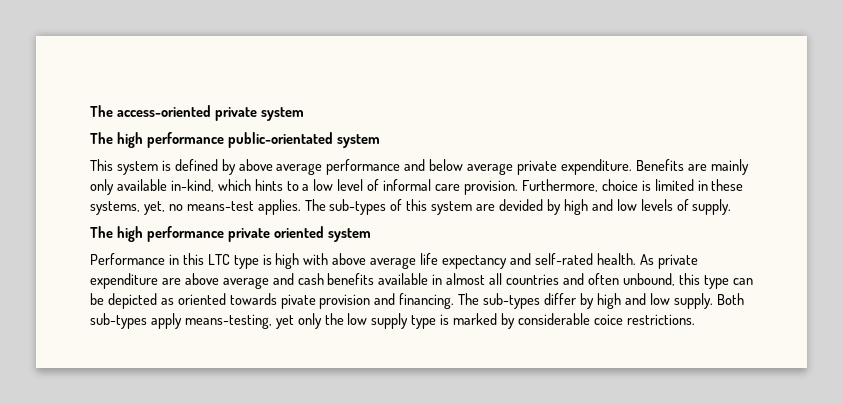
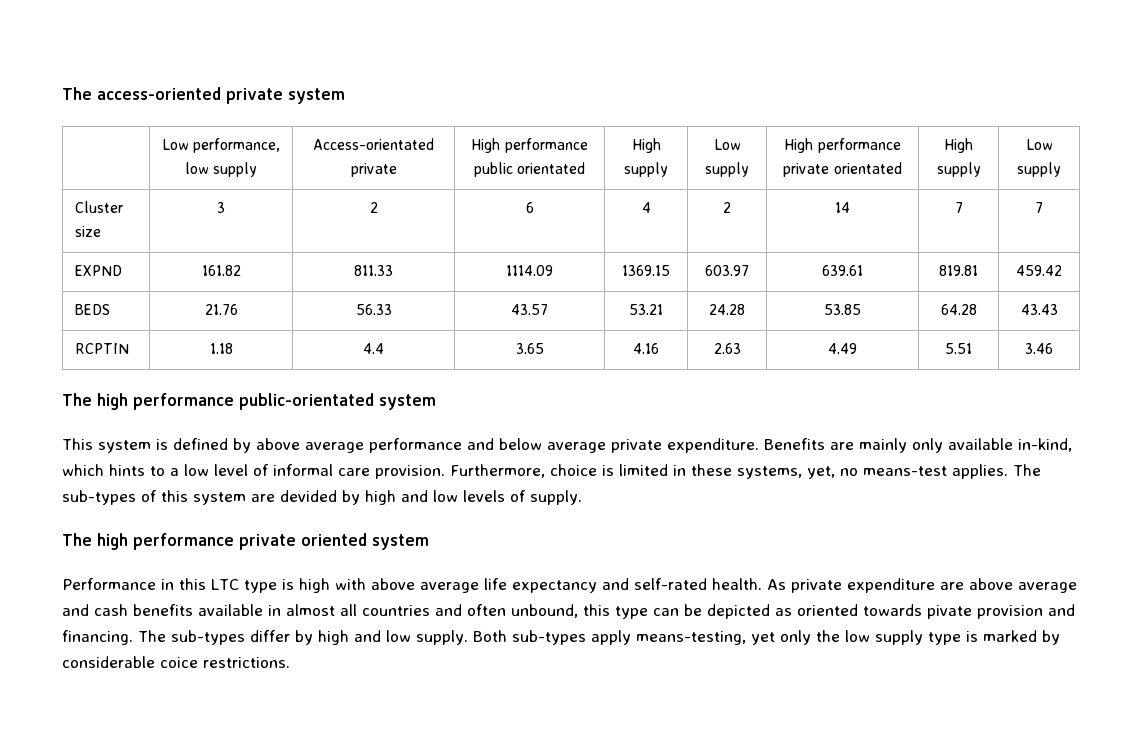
+ | Low performance, low supply | Access-orientated private | High performance public orientated | High supply | Low supply | High performance private orientated | High supply | Low supply
+ Cluster size | 3 | 2 | 6 | 4 | 2 | 14 | 7 | 7
+ EXPND | 161.82 | 811.33 | 1114.09 | 1369.15 | 603.97 | 639.61 | 819.81 | 459.42
+ BEDS | 21.76 | 56.33 | 43.57 | 53.21 | 24.28 | 53.85 | 64.28 | 43.43
+ RCPTIN | 1.18 | 4.4 | 3.65 | 4.16 | 2.63 | 4.49 | 5.51 | 3.46

